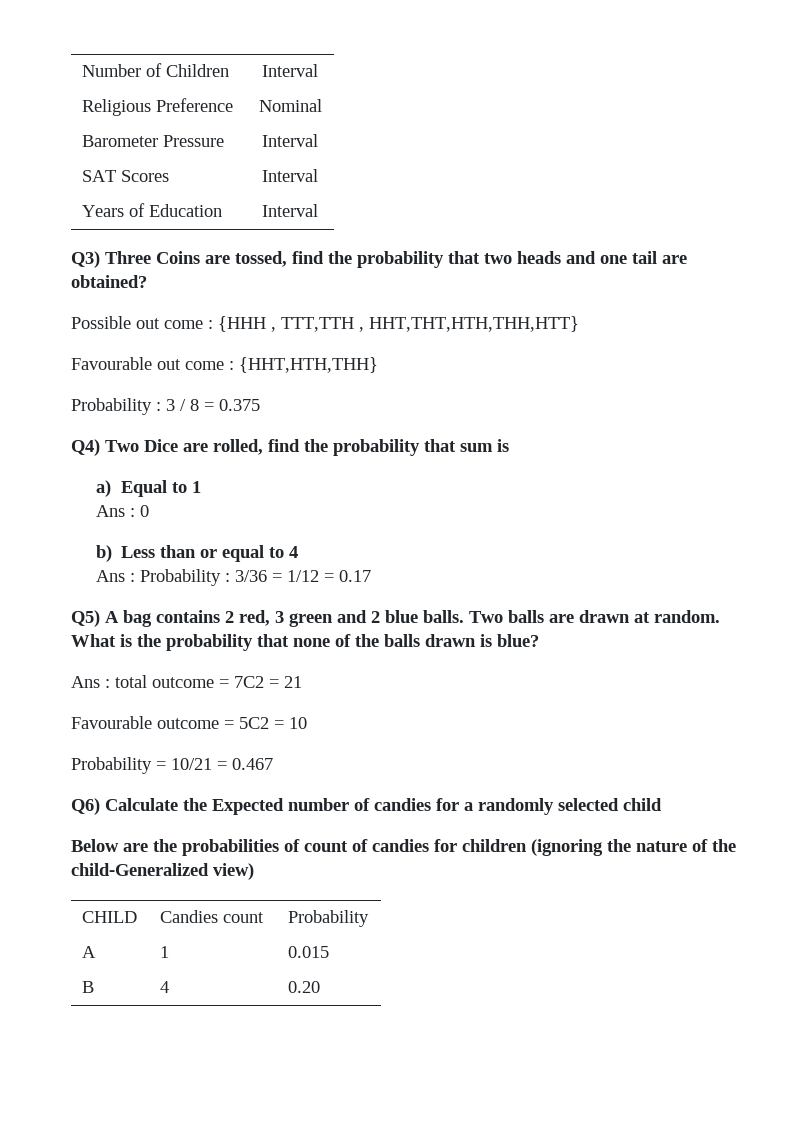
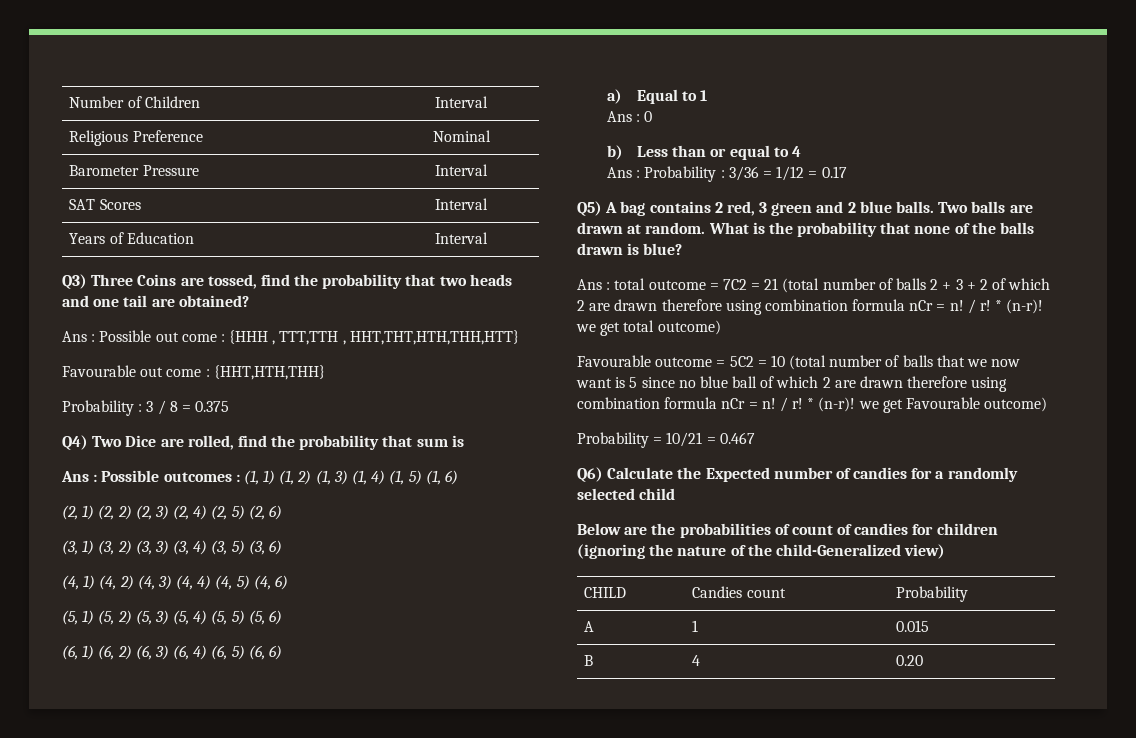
- Possible out come : {HHH , TTT,TTH , HHT,THT,HTH,THH,HTT}
+ Ans : Possible out come : {HHH , TTT,TTH , HHT,THT,HTH,THH,HTT}
+ Ans : Possible outcomes : (1, 1) (1, 2) (1, 3) (1, 4) (1, 5) (1, 6)
+ (2, 1) (2, 2) (2, 3) (2, 4) (2, 5) (2, 6)
+ (3, 1) (3, 2) (3, 3) (3, 4) (3, 5) (3, 6)
+ (4, 1) (4, 2) (4, 3) (4, 4) (4, 5) (4, 6)
+ (5, 1) (5, 2) (5, 3) (5, 4) (5, 5) (5, 6)
+ (6, 1) (6, 2) (6, 3) (6, 4) (6, 5) (6, 6)
- Ans : total outcome = 7C2 = 21
+ Ans : total outcome = 7C2 = 21 (total number of balls 2 + 3 + 2 of which 2 are drawn therefore using combination formula nCr = n! / r! * (n-r)! we get total outcome)
- Favourable outcome = 5C2 = 10
+ Favourable outcome = 5C2 = 10 (total number of balls that we now want is 5 since no blue ball of which 2 are drawn therefore using combination formula nCr = n! / r! * (n-r)! we get Favourable outcome)

